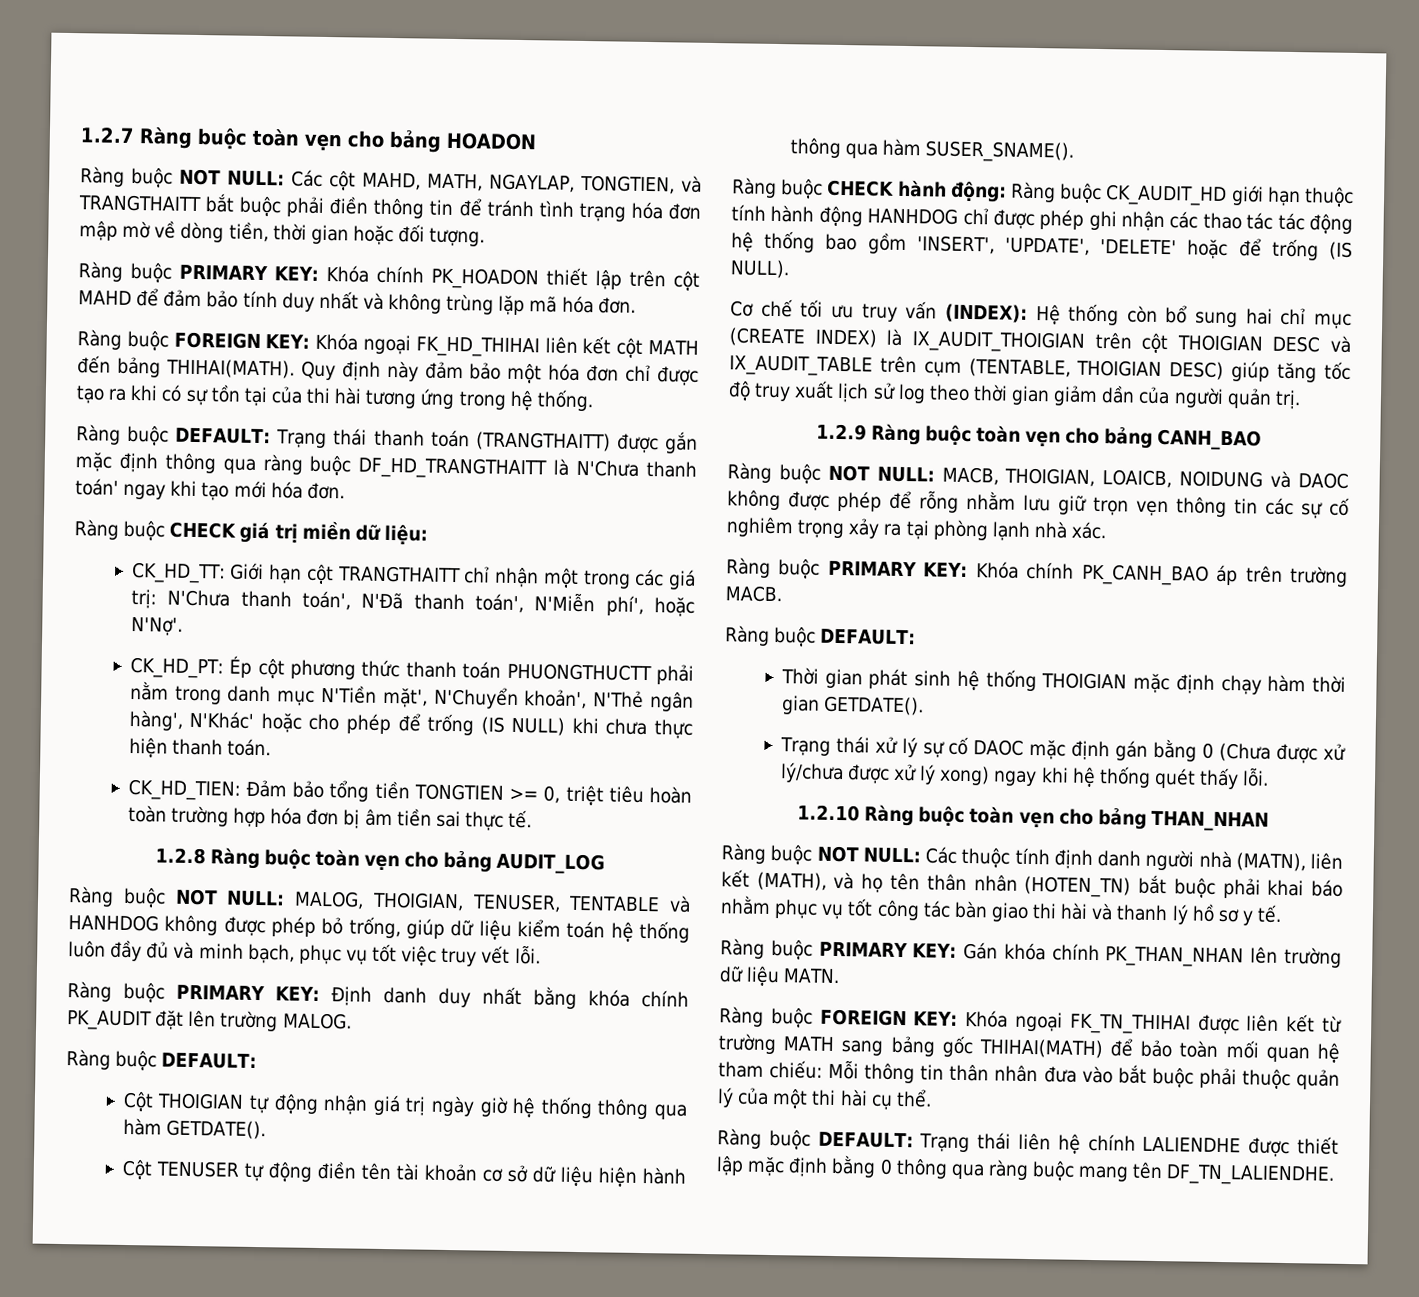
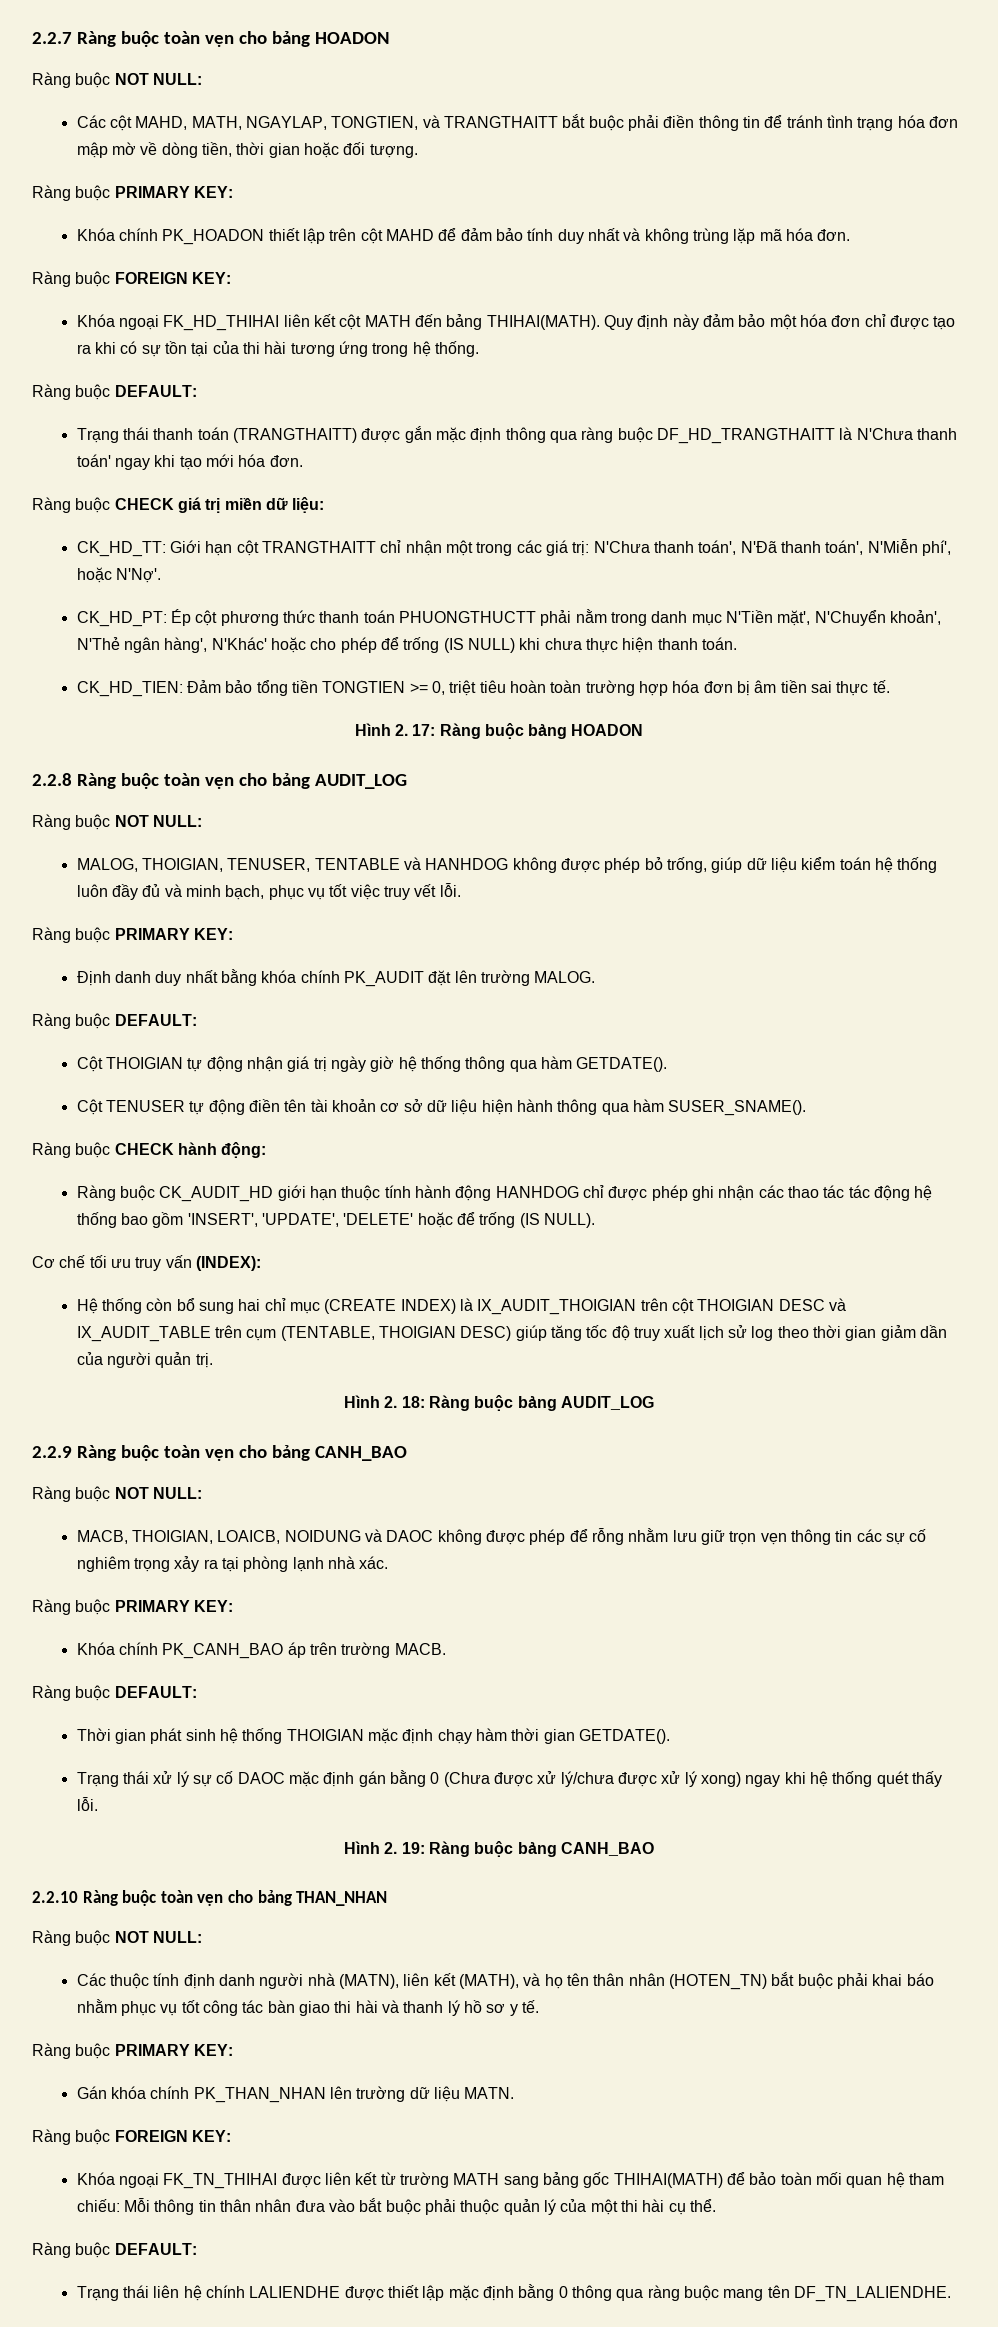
- 1.2.7 Ràng buộc toàn vẹn cho bảng HOADON
- Ràng buộc NOT NULL: Các cột MAHD, MATH, NGAYLAP, TONGTIEN, và TRANGTHAITT bắt buộc phải điền thông tin để tránh tình trạng hóa đơn mập mờ về dòng tiền, thời gian hoặc đối tượng.
- Ràng buộc PRIMARY KEY: Khóa chính PK_HOADON thiết lập trên cột MAHD để đảm bảo tính duy nhất và không trùng lặp mã hóa đơn.
- Ràng buộc FOREIGN KEY: Khóa ngoại FK_HD_THIHAI liên kết cột MATH đến bảng THIHAI(MATH).
+ 2.2.7 Ràng buộc toàn vẹn cho bảng HOADON
+ Ràng buộc NOT NULL:
+ Các cột MAHD, MATH, NGAYLAP, TONGTIEN, và TRANGTHAITT bắt buộc phải điền thông tin để tránh tình trạng hóa đơn mập mờ về dòng tiền, thời gian hoặc đối tượng.
+ Ràng buộc PRIMARY KEY:
+ Khóa chính PK_HOADON thiết lập trên cột MAHD để đảm bảo tính duy nhất và không trùng lặp mã hóa đơn.
+ Ràng buộc FOREIGN KEY:
+ Khóa ngoại FK_HD_THIHAI liên kết cột MATH đến bảng THIHAI(MATH).
  Quy định này đảm bảo một hóa đơn chỉ được tạo ra khi có sự tồn tại của thi hài tương ứng trong hệ thống.
- Ràng buộc DEFAULT: Trạng thái thanh toán (TRANGTHAITT) được gắn mặc định thông qua ràng buộc DF_HD_TRANGTHAITT là N'Chưa thanh toán' ngay khi tạo mới hóa đơn.
+ Ràng buộc DEFAULT:
+ Trạng thái thanh toán (TRANGTHAITT) được gắn mặc định thông qua ràng buộc DF_HD_TRANGTHAITT là N'Chưa thanh toán' ngay khi tạo mới hóa đơn.
- 1.2.8 Ràng buộc toàn vẹn cho bảng AUDIT_LOG
- Ràng buộc NOT NULL: MALOG, THOIGIAN, TENUSER, TENTABLE và HANHDOG không được phép bỏ trống, giúp dữ liệu kiểm toán hệ thống luôn đầy đủ và minh bạch, phục vụ tốt việc truy vết lỗi.
- Ràng buộc PRIMARY KEY: Định danh duy nhất bằng khóa chính PK_AUDIT đặt lên trường MALOG.
+ Hình 2. 17: Ràng buộc bảng HOADON
+ 2.2.8 Ràng buộc toàn vẹn cho bảng AUDIT_LOG
+ Ràng buộc NOT NULL:
+ MALOG, THOIGIAN, TENUSER, TENTABLE và HANHDOG không được phép bỏ trống, giúp dữ liệu kiểm toán hệ thống luôn đầy đủ và minh bạch, phục vụ tốt việc truy vết lỗi.
+ Ràng buộc PRIMARY KEY:
+ Định danh duy nhất bằng khóa chính PK_AUDIT đặt lên trường MALOG.
- Ràng buộc CHECK hành động: Ràng buộc CK_AUDIT_HD giới hạn thuộc tính hành động HANHDOG chỉ được phép ghi nhận các thao tác tác động hệ thống bao gồm 'INSERT', 'UPDATE', 'DELETE' hoặc để trống (IS NULL).
+ Ràng buộc CHECK hành động:
+ Ràng buộc CK_AUDIT_HD giới hạn thuộc tính hành động HANHDOG chỉ được phép ghi nhận các thao tác tác động hệ thống bao gồm 'INSERT', 'UPDATE', 'DELETE' hoặc để trống (IS NULL).
- Cơ chế tối ưu truy vấn (INDEX): Hệ thống còn bổ sung hai chỉ mục (CREATE INDEX) là IX_AUDIT_THOIGIAN trên cột THOIGIAN DESC và IX_AUDIT_TABLE trên cụm (TENTABLE, THOIGIAN DESC) giúp tăng tốc độ truy xuất lịch sử log theo thời gian giảm dần của người quản trị.
+ Cơ chế tối ưu truy vấn (INDEX):
+ Hệ thống còn bổ sung hai chỉ mục (CREATE INDEX) là IX_AUDIT_THOIGIAN trên cột THOIGIAN DESC và IX_AUDIT_TABLE trên cụm (TENTABLE, THOIGIAN DESC) giúp tăng tốc độ truy xuất lịch sử log theo thời gian giảm dần của người quản trị.
- 1.2.9 Ràng buộc toàn vẹn cho bảng CANH_BAO
- Ràng buộc NOT NULL: MACB, THOIGIAN, LOAICB, NOIDUNG và DAOC không được phép để rỗng nhằm lưu giữ trọn vẹn thông tin các sự cố nghiêm trọng xảy ra tại phòng lạnh nhà xác.
- Ràng buộc PRIMARY KEY: Khóa chính PK_CANH_BAO áp trên trường MACB.
+ Hình 2. 18: Ràng buộc bảng AUDIT_LOG
+ 2.2.9 Ràng buộc toàn vẹn cho bảng CANH_BAO
+ Ràng buộc NOT NULL:
+ MACB, THOIGIAN, LOAICB, NOIDUNG và DAOC không được phép để rỗng nhằm lưu giữ trọn vẹn thông tin các sự cố nghiêm trọng xảy ra tại phòng lạnh nhà xác.
+ Ràng buộc PRIMARY KEY:
+ Khóa chính PK_CANH_BAO áp trên trường MACB.
- 1.2.10 Ràng buộc toàn vẹn cho bảng THAN_NHAN
- Ràng buộc NOT NULL: Các thuộc tính định danh người nhà (MATN), liên kết (MATH), và họ tên thân nhân (HOTEN_TN) bắt buộc phải khai báo nhằm phục vụ tốt công tác bàn giao thi hài và thanh lý hồ sơ y tế.
- Ràng buộc PRIMARY KEY: Gán khóa chính PK_THAN_NHAN lên trường dữ liệu MATN.
- Ràng buộc FOREIGN KEY: Khóa ngoại FK_TN_THIHAI được liên kết từ trường MATH sang bảng gốc THIHAI(MATH) để bảo toàn mối quan hệ tham chiếu:
+ Hình 2. 19: Ràng buộc bảng CANH_BAO
+ 2.2.10 Ràng buộc toàn vẹn cho bảng THAN_NHAN
+ Ràng buộc NOT NULL:
+ Các thuộc tính định danh người nhà (MATN), liên kết (MATH), và họ tên thân nhân (HOTEN_TN) bắt buộc phải khai báo nhằm phục vụ tốt công tác bàn giao thi hài và thanh lý hồ sơ y tế.
+ Ràng buộc PRIMARY KEY:
+ Gán khóa chính PK_THAN_NHAN lên trường dữ liệu MATN.
+ Ràng buộc FOREIGN KEY:
+ Khóa ngoại FK_TN_THIHAI được liên kết từ trường MATH sang bảng gốc THIHAI(MATH) để bảo toàn mối quan hệ tham chiếu:
  Mỗi thông tin thân nhân đưa vào bắt buộc phải thuộc quản lý của một thi hài cụ thể.
- Ràng buộc DEFAULT: Trạng thái liên hệ chính LALIENDHE được thiết lập mặc định bằng 0 thông qua ràng buộc mang tên DF_TN_LALIENDHE.
+ Ràng buộc DEFAULT:
+ Trạng thái liên hệ chính LALIENDHE được thiết lập mặc định bằng 0 thông qua ràng buộc mang tên DF_TN_LALIENDHE.

